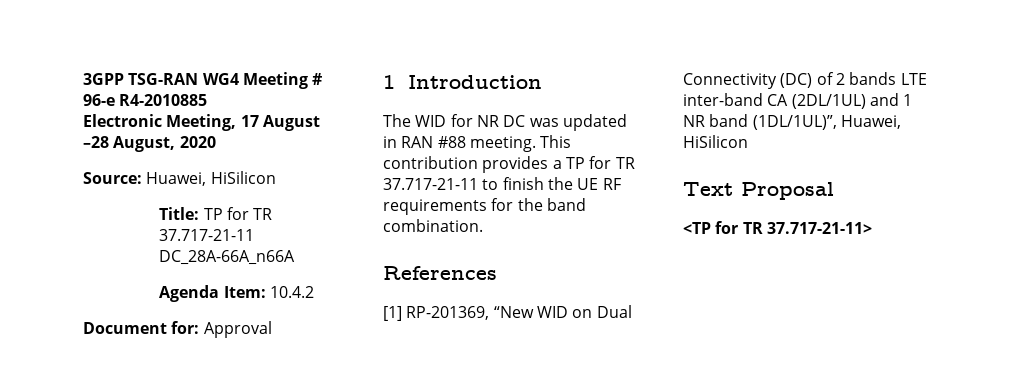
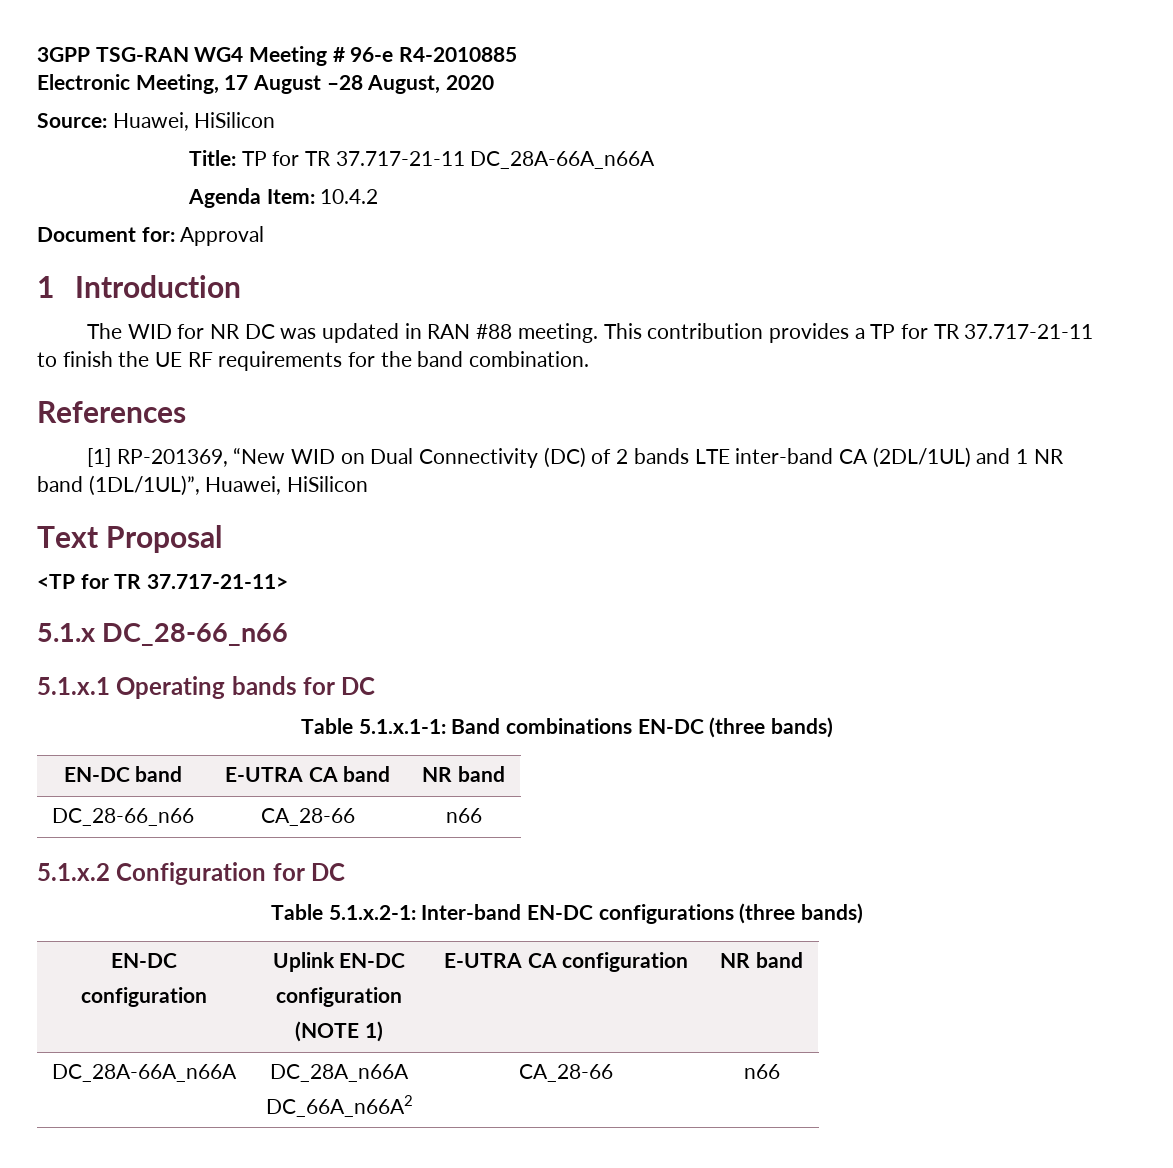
+ 5.1.x DC_28-66_n66
+ 5.1.x.1 Operating bands for DC
+ Table 5.1.x.1-1: Band combinations EN-DC (three bands)
+ EN-DC band | E-UTRA CA band | NR band
+ DC_28-66_n66 | CA_28-66 | n66
+ 5.1.x.2 Configuration for DC
+ Table 5.1.x.2-1: Inter-band EN-DC configurations (three bands)
+ EN-DC
+ configuration | Uplink EN-DC
+ configuration
+ (NOTE 1) | E-UTRA CA configuration | NR band
+ DC_28A-66A_n66A | DC_28A_n66A
+ DC_66A_n66A2 | CA_28-66 | n66

